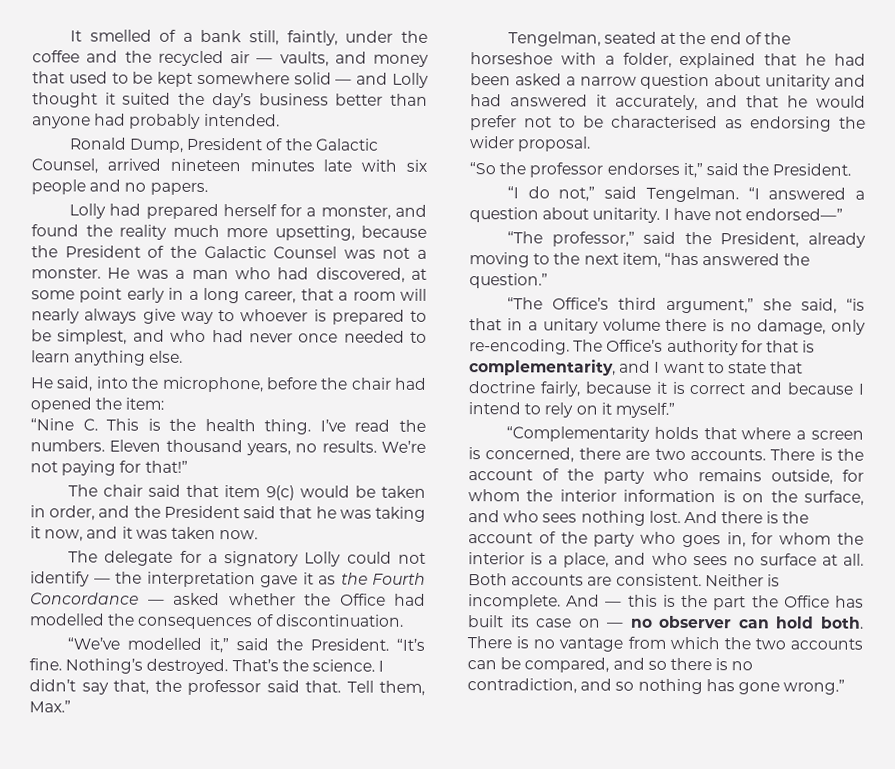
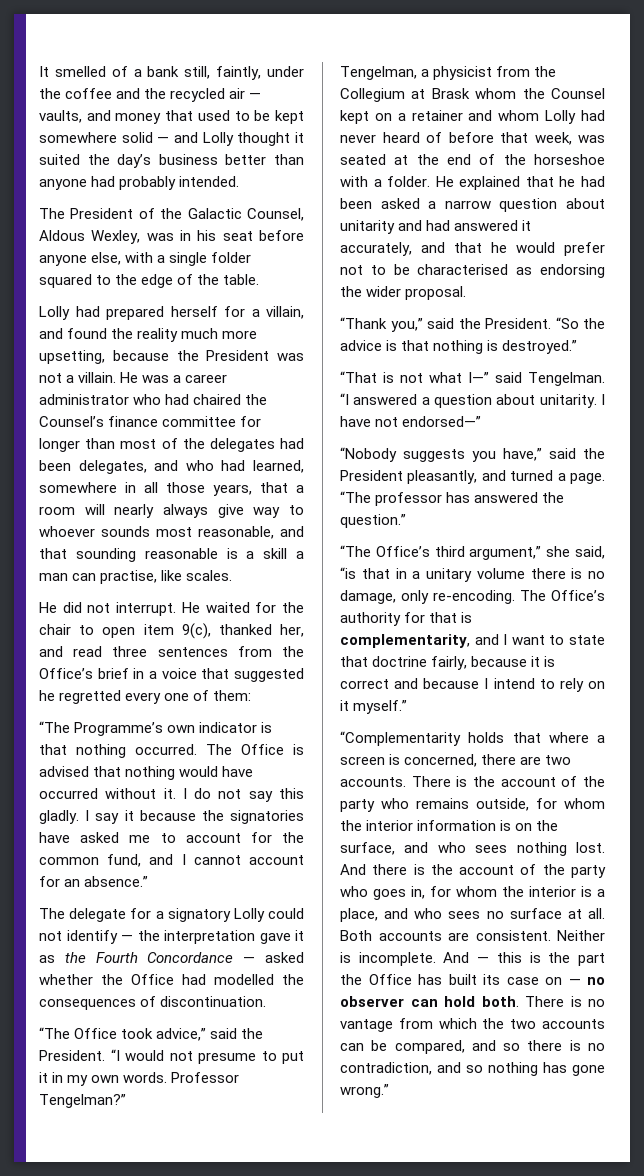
- Ronald Dump, President of the Galactic Counsel, arrived nineteen minutes late with six people and no papers.
+ The President of the Galactic Counsel, Aldous Wexley, was in his seat before anyone else, with a single folder squared to the edge of the table.
- Lolly had prepared herself for a monster, and found the reality much more upsetting, because the President of the Galactic Counsel was not a monster.
+ Lolly had prepared herself for a villain, and found the reality much more upsetting, because the President was not a villain.
- He was a man who had discovered, at some point early in a long career, that a room will nearly always give way to whoever is prepared to be simplest, and who had never once needed to learn anything else.
- He said, into the microphone, before the chair had opened the item:
- “Nine C. This is the health thing. I’ve read the numbers. Eleven thousand years, no results. We’re not paying for that!”
- The chair said that item 9(c) would be taken in order, and the President said that he was taking it now, and it was taken now.
+ He was a career administrator who had chaired the Counsel’s finance committee for longer than most of the delegates had been delegates, and who had learned, somewhere in all those years, that a room will nearly always give way to whoever sounds most reasonable, and that sounding reasonable is a skill a man can practise, like scales.
+ He did not interrupt. He waited for the chair to open item 9(c), thanked her, and read three sentences from the Office’s brief in a voice that suggested he regretted every one of them:
+ “The Programme’s own indicator is that nothing occurred. The Office is advised that nothing would have occurred without it. I do not say this gladly. I say it because the signatories have asked me to account for the common fund, and I cannot account for an absence.”
- “We’ve modelled it,” said the President. “It’s fine. Nothing’s destroyed. That’s the science. I didn’t say that, the professor said that. Tell them, Max.”
- Tengelman, seated at the end of the horseshoe with a folder, explained that he had been asked a narrow question about unitarity and had answered it accurately, and that he would prefer not to be characterised as endorsing the wider proposal.
+ “The Office took advice,” said the President. “I would not presume to put it in my own words. Professor Tengelman?”
+ Tengelman, a physicist from the Collegium at Brask whom the Counsel kept on a retainer and whom Lolly had never heard of before that week, was seated at the end of the horseshoe with a folder. He explained that he had been asked a narrow question about unitarity and had answered it accurately, and that he would prefer not to be characterised as endorsing the wider proposal.
- “So the professor endorses it,” said the President.
- “I do not,” said Tengelman.
+ “Thank you,” said the President. “So the advice is that nothing is destroyed.”
+ “That is not what I—” said Tengelman.
- “The professor,” said the President, already moving to the next item, “has answered the question.”
+ “Nobody suggests you have,” said the President pleasantly, and turned a page. “The professor has answered the question.”

